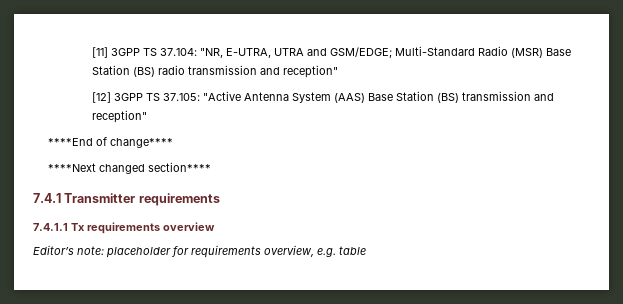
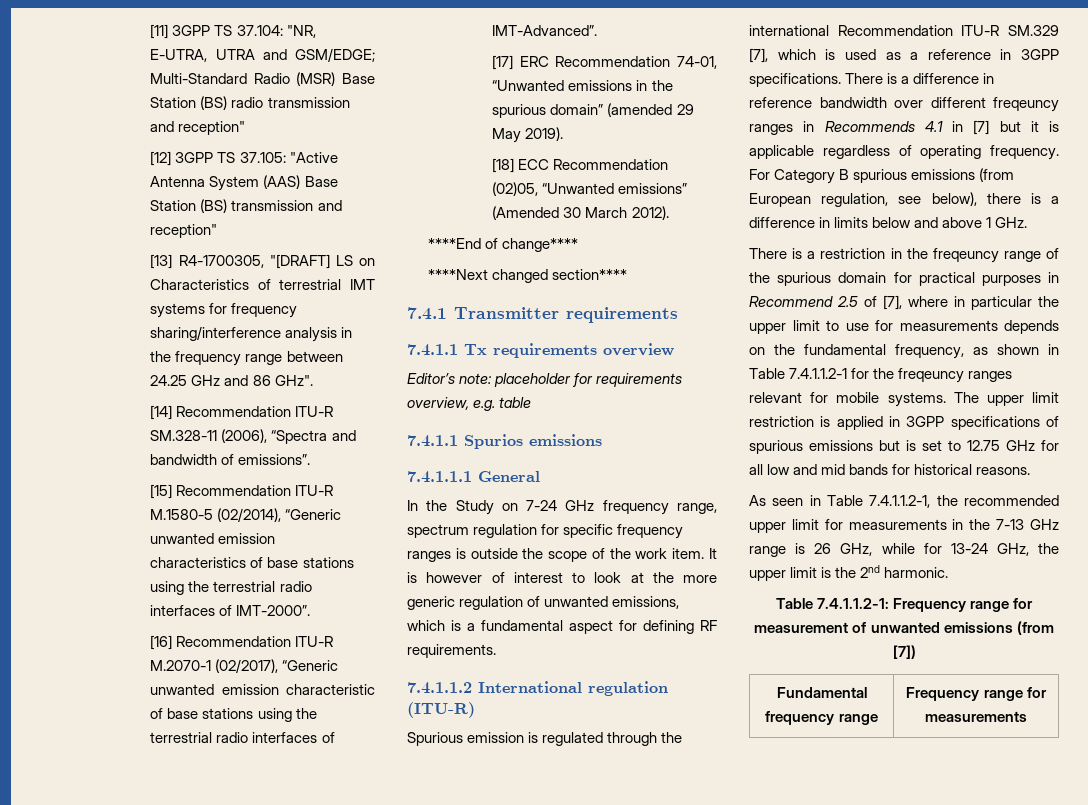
+ [13] R4-1700305, "[DRAFT] LS on Characteristics of terrestrial IMT systems for frequency sharing/interference analysis in the frequency range between 24.25 GHz and 86 GHz".
+ [14] Recommendation ITU-R SM.328-11 (2006), “Spectra and bandwidth of emissions”.
+ [15] Recommendation ITU-R M.1580-5 (02/2014), “Generic unwanted emission characteristics of base stations using the terrestrial radio interfaces of IMT-2000”.
+ [16] Recommendation ITU-R M.2070-1 (02/2017), “Generic unwanted emission characteristic of base stations using the terrestrial radio interfaces of IMT-Advanced”.
+ [17] ERC Recommendation 74-01, “Unwanted emissions in the spurious domain” (amended 29 May 2019).
+ [18] ECC Recommendation (02)05, “Unwanted emissions” (Amended 30 March 2012).
+ 7.4.1.1 Spurios emissions
+ 7.4.1.1.1 General
+ In the Study on 7-24 GHz frequency range, spectrum regulation for specific frequency ranges is outside the scope of the work item. It is however of interest to look at the more generic regulation of unwanted emissions, which is a fundamental aspect for defining RF requirements.
+ 7.4.1.1.2 International regulation (ITU-R)
+ Spurious emission is regulated through the international Recommendation ITU-R SM.329 [7], which is used as a reference in 3GPP specifications. There is a difference in reference bandwidth over different freqeuncy ranges in Recommends 4.1 in [7] but it is applicable regardless of operating frequency. For Category B spurious emissions (from European regulation, see below), there is a difference in limits below and above 1 GHz.
+ There is a restriction in the freqeuncy range of the spurious domain for practical purposes in Recommend 2.5 of [7], where in particular the upper limit to use for measurements depends on the fundamental frequency, as shown in Table 7.4.1.1.2-1 for the freqeuncy ranges relevant for mobile systems. The upper limit restriction is applied in 3GPP specifications of spurious emissions but is set to 12.75 GHz for all low and mid bands for historical reasons.
+ As seen in Table 7.4.1.1.2-1, the recommended upper limit for measurements in the 7-13 GHz range is 26 GHz, while for 13-24 GHz, the upper limit is the 2nd harmonic.
+ Table 7.4.1.1.2-1: Frequency range for measurement of unwanted emissions (from [7])
+ Fundamental frequency range | Frequency range for measurements

